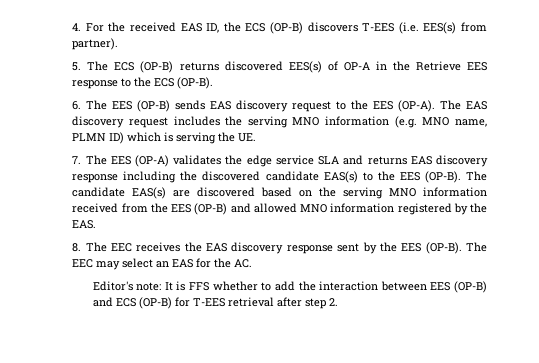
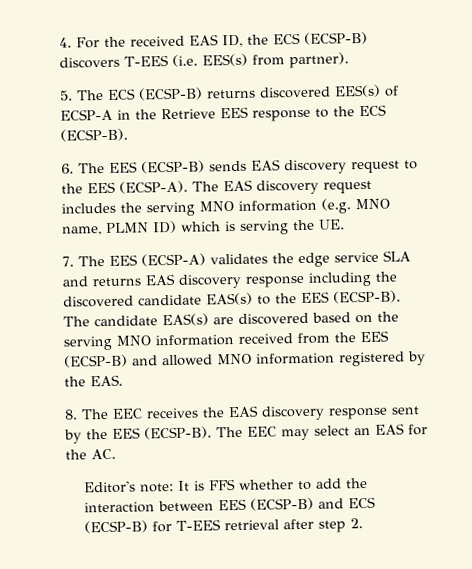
- 4. For the received EAS ID, the ECS (OP-B) discovers T-EES (i.e. EES(s) from partner).
+ 4. For the received EAS ID, the ECS (ECSP-B) discovers T-EES (i.e. EES(s) from partner).
- 5. The ECS (OP-B) returns discovered EES(s) of OP-A in the Retrieve EES response to the ECS (OP-B).
+ 5. The ECS (ECSP-B) returns discovered EES(s) of ECSP-A in the Retrieve EES response to the ECS (ECSP-B).
- 6. The EES (OP-B) sends EAS discovery request to the EES (OP-A).
+ 6. The EES (ECSP-B) sends EAS discovery request to the EES (ECSP-A).
- 7. The EES (OP-A) validates the edge service SLA and returns EAS discovery response including the discovered candidate EAS(s) to the EES (OP-B).
+ 7. The EES (ECSP-A) validates the edge service SLA and returns EAS discovery response including the discovered candidate EAS(s) to the EES (ECSP-B).
- The candidate EAS(s) are discovered based on the serving MNO information received from the EES (OP-B) and allowed MNO information registered by the EAS.
+ The candidate EAS(s) are discovered based on the serving MNO information received from the EES (ECSP-B) and allowed MNO information registered by the EAS.
- 8. The EEC receives the EAS discovery response sent by the EES (OP-B).
+ 8. The EEC receives the EAS discovery response sent by the EES (ECSP-B).
- Editor's note: It is FFS whether to add the interaction between EES (OP-B) and ECS (OP-B) for T-EES retrieval after step 2.
+ Editor's note: It is FFS whether to add the interaction between EES (ECSP-B) and ECS (ECSP-B) for T-EES retrieval after step 2.

